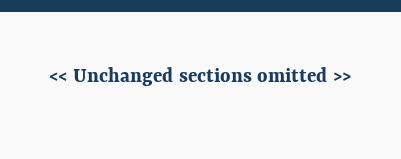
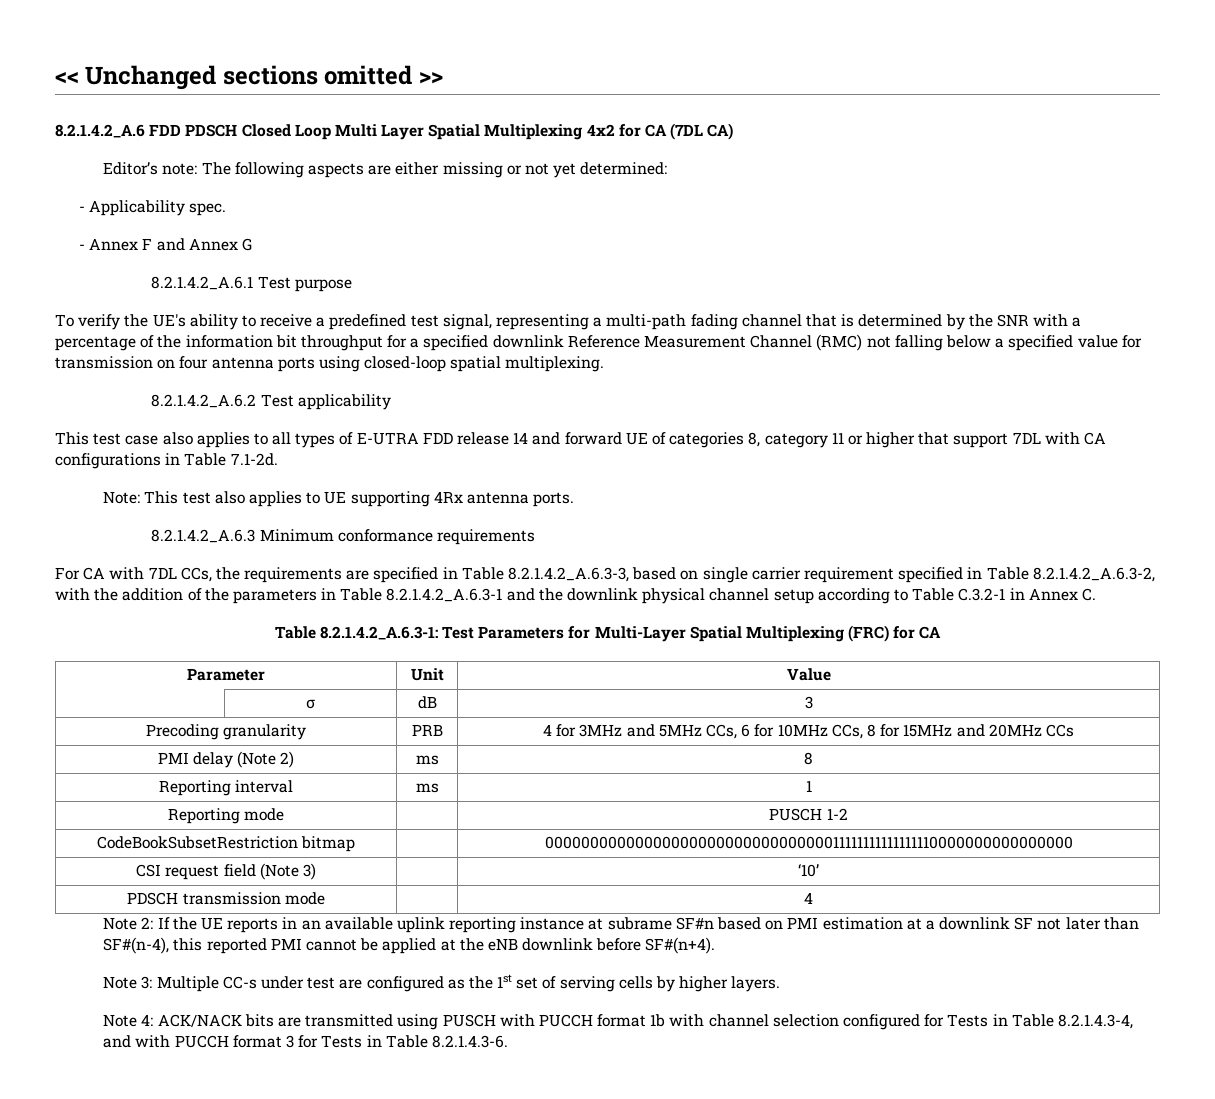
+ 8.2.1.4.2_A.6 FDD PDSCH Closed Loop Multi Layer Spatial Multiplexing 4x2 for CA (7DL CA)
+ Editor’s note: The following aspects are either missing or not yet determined:
+ - Applicability spec.
+ - Annex F and Annex G
+ 8.2.1.4.2_A.6.1 Test purpose
+ To verify the UE's ability to receive a predefined test signal, representing a multi-path fading channel that is determined by the SNR with a percentage of the information bit throughput for a specified downlink Reference Measurement Channel (RMC) not falling below a specified value for transmission on four antenna ports using closed-loop spatial multiplexing.
+ 8.2.1.4.2_A.6.2 Test applicability
+ This test case also applies to all types of E-UTRA FDD release 14 and forward UE of categories 8, category 11 or higher that support 7DL with CA configurations in Table 7.1-2d.
+ Note: This test also applies to UE supporting 4Rx antenna ports.
+ 8.2.1.4.2_A.6.3 Minimum conformance requirements
+ For CA with 7DL CCs, the requirements are specified in Table 8.2.1.4.2_A.6.3-3, based on single carrier requirement specified in Table 8.2.1.4.2_A.6.3-2, with the addition of the parameters in Table 8.2.1.4.2_A.6.3-1 and the downlink physical channel setup according to Table C.3.2-1 in Annex C.
+ Table 8.2.1.4.2_A.6.3-1: Test Parameters for Multi-Layer Spatial Multiplexing (FRC) for CA
+ Parameter | Unit | Value
+ | σ | dB | 3
+ Precoding granularity | PRB | 4 for 3MHz and 5MHz CCs, 6 for 10MHz CCs, 8 for 15MHz and 20MHz CCs
+ PMI delay (Note 2) | ms | 8
+ Reporting interval | ms | 1
+ Reporting mode | | PUSCH 1-2
+ CodeBookSubsetRestriction bitmap | | 0000000000000000000000000000000011111111111111110000000000000000
+ CSI request field (Note 3) | | ‘10’
+ PDSCH transmission mode | | 4
+ Note 2: If the UE reports in an available uplink reporting instance at subrame SF#n based on PMI estimation at a downlink SF not later than SF#(n-4), this reported PMI cannot be applied at the eNB downlink before SF#(n+4).
+ Note 3: Multiple CC-s under test are configured as the 1st set of serving cells by higher layers.
+ Note 4: ACK/NACK bits are transmitted using PUSCH with PUCCH format 1b with channel selection configured for Tests in Table 8.2.1.4.3-4, and with PUCCH format 3 for Tests in Table 8.2.1.4.3-6.

